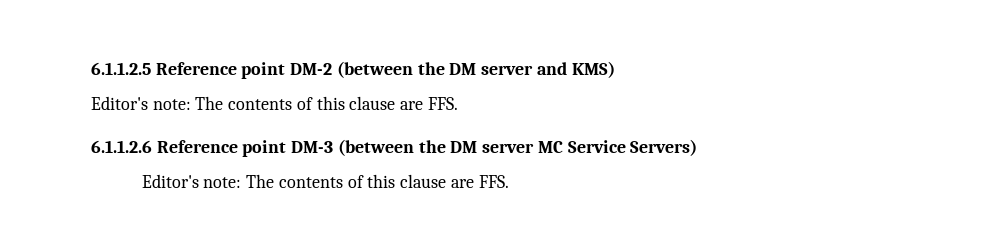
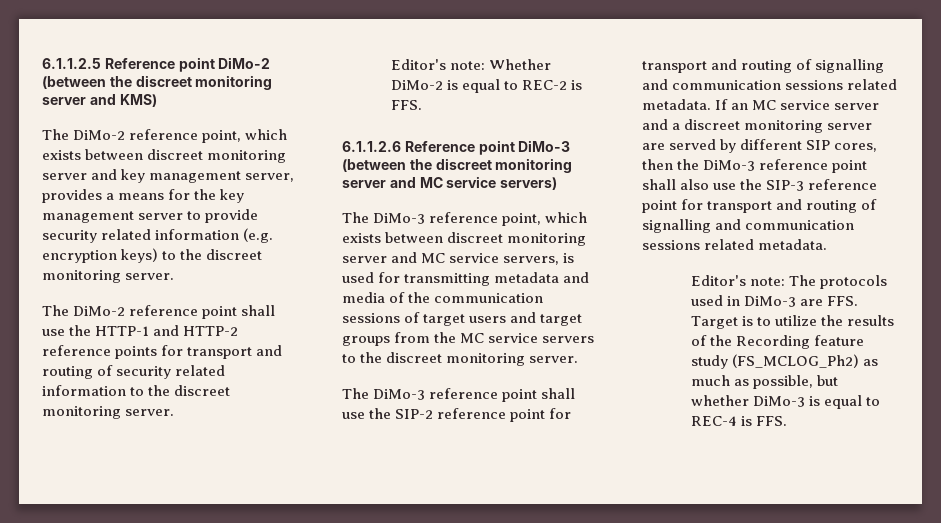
- 6.1.1.2.5 Reference point DM-2 (between the DM server and KMS)
- Editor's note: The contents of this clause are FFS.
+ 6.1.1.2.5 Reference point DiMo-2 (between the discreet monitoring server and KMS)
+ The DiMo-2 reference point, which exists between discreet monitoring server and key management server, provides a means for the key management server to provide security related information (e.g. encryption keys) to the discreet monitoring server.
+ The DiMo-2 reference point shall use the HTTP-1 and HTTP-2 reference points for transport and routing of security related information to the discreet monitoring server.
+ Editor's note: Whether DiMo-2 is equal to REC-2 is FFS.
- 6.1.1.2.6 Reference point DM-3 (between the DM server MC Service Servers)
- Editor's note: The contents of this clause are FFS.
+ 6.1.1.2.6 Reference point DiMo-3 (between the discreet monitoring server and MC service servers)
+ The DiMo-3 reference point, which exists between discreet monitoring server and MC service servers, is used for transmitting metadata and media of the communication sessions of target users and target groups from the MC service servers to the discreet monitoring server.
+ The DiMo-3 reference point shall use the SIP-2 reference point for transport and routing of signalling and communication sessions related metadata. If an MC service server and a discreet monitoring server are served by different SIP cores, then the DiMo-3 reference point shall also use the SIP-3 reference point for transport and routing of signalling and communication sessions related metadata.
+ Editor's note: The protocols used in DiMo-3 are FFS. Target is to utilize the results of the Recording feature study (FS_MCLOG_Ph2) as much as possible, but whether DiMo-3 is equal to REC-4 is FFS.

